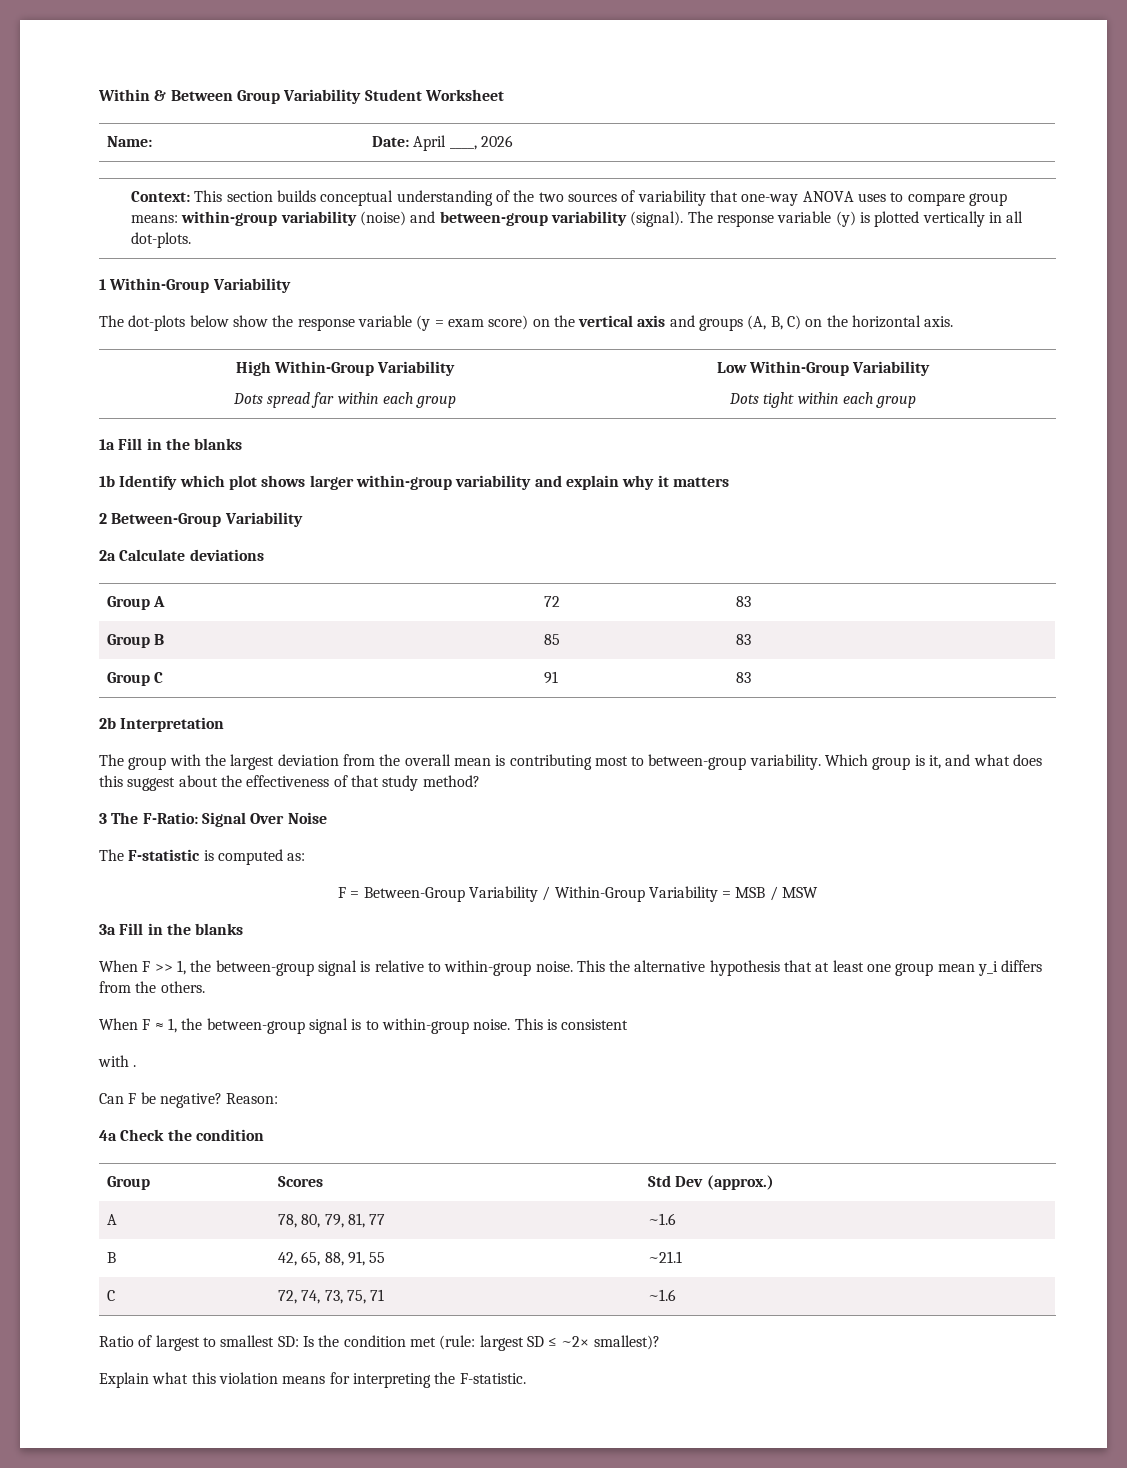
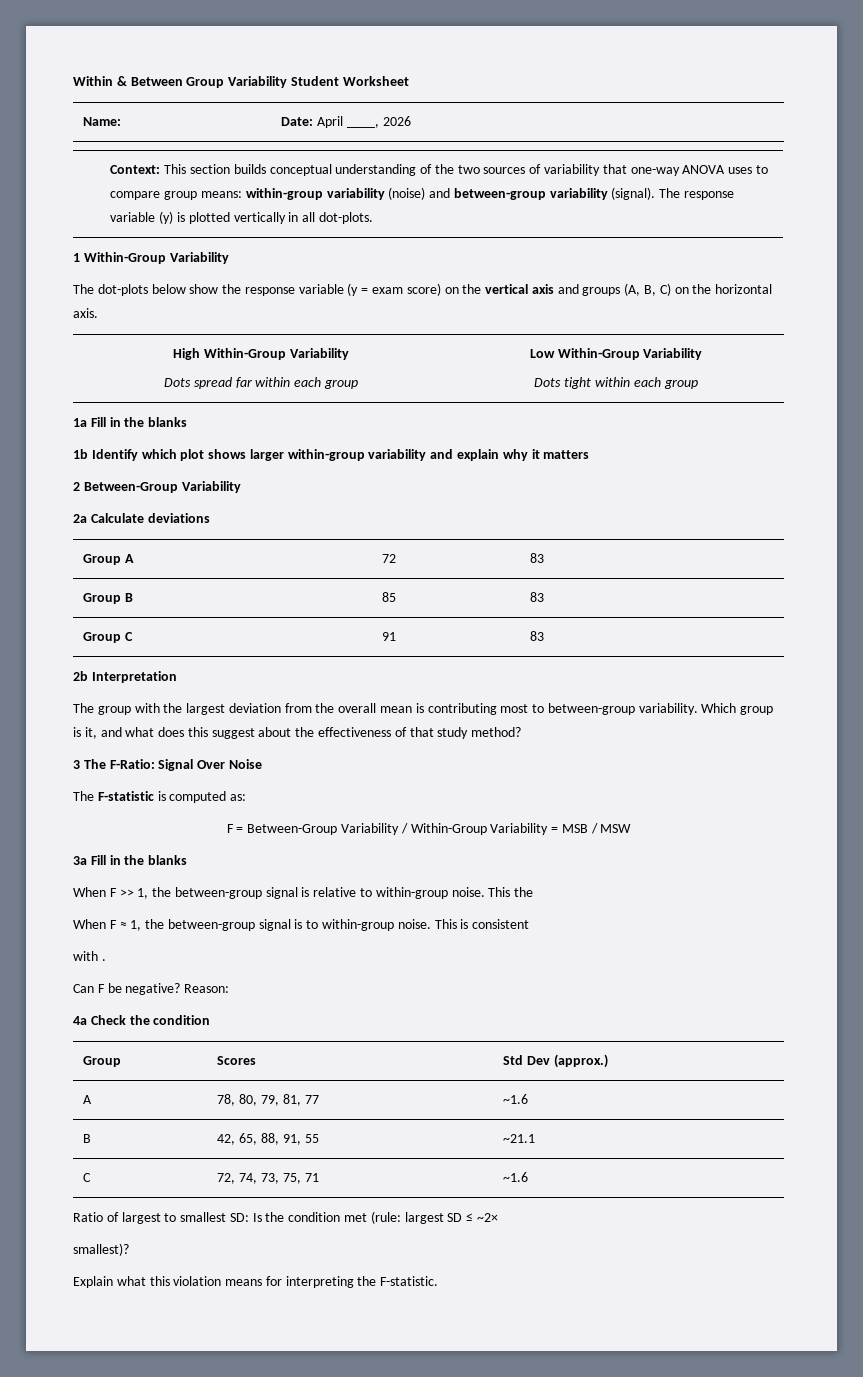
- This the alternative hypothesis that at least one group mean y_i differs from the others.
+ This the
- Ratio of largest to smallest SD: Is the condition met (rule: largest SD ≤ ~2× smallest)?
+ Ratio of largest to smallest SD: Is the condition met (rule: largest SD ≤ ~2×
+ smallest)?

